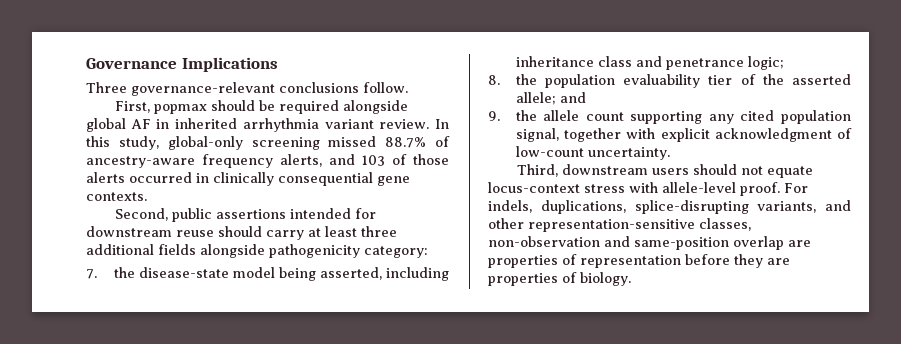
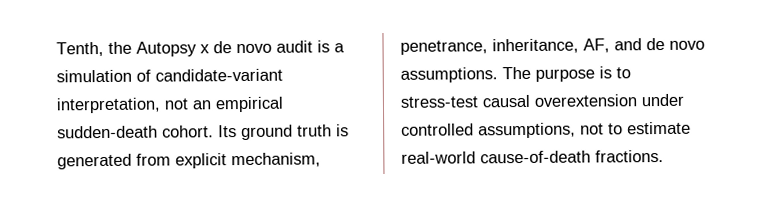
- Governance Implications
- Three governance-relevant conclusions follow.
- First, popmax should be required alongside global AF in inherited arrhythmia variant review. In this study, global-only screening missed 88.7% of ancestry-aware frequency alerts, and 103 of those alerts occurred in clinically consequential gene contexts.
- Second, public assertions intended for downstream reuse should carry at least three additional fields alongside pathogenicity category:
- 7. the disease-state model being asserted, including inheritance class and penetrance logic;
- 8. the population evaluability tier of the asserted allele; and
- 9. the allele count supporting any cited population signal, together with explicit acknowledgment of low-count uncertainty.
- Third, downstream users should not equate locus-context stress with allele-level proof. For indels, duplications, splice-disrupting variants, and other representation-sensitive classes, non-observation and same-position overlap are properties of representation before they are properties of biology.
+ Tenth, the Autopsy x de novo audit is a simulation of candidate-variant interpretation, not an empirical sudden-death cohort. Its ground truth is generated from explicit mechanism, penetrance, inheritance, AF, and de novo assumptions. The purpose is to stress-test causal overextension under controlled assumptions, not to estimate real-world cause-of-death fractions.

